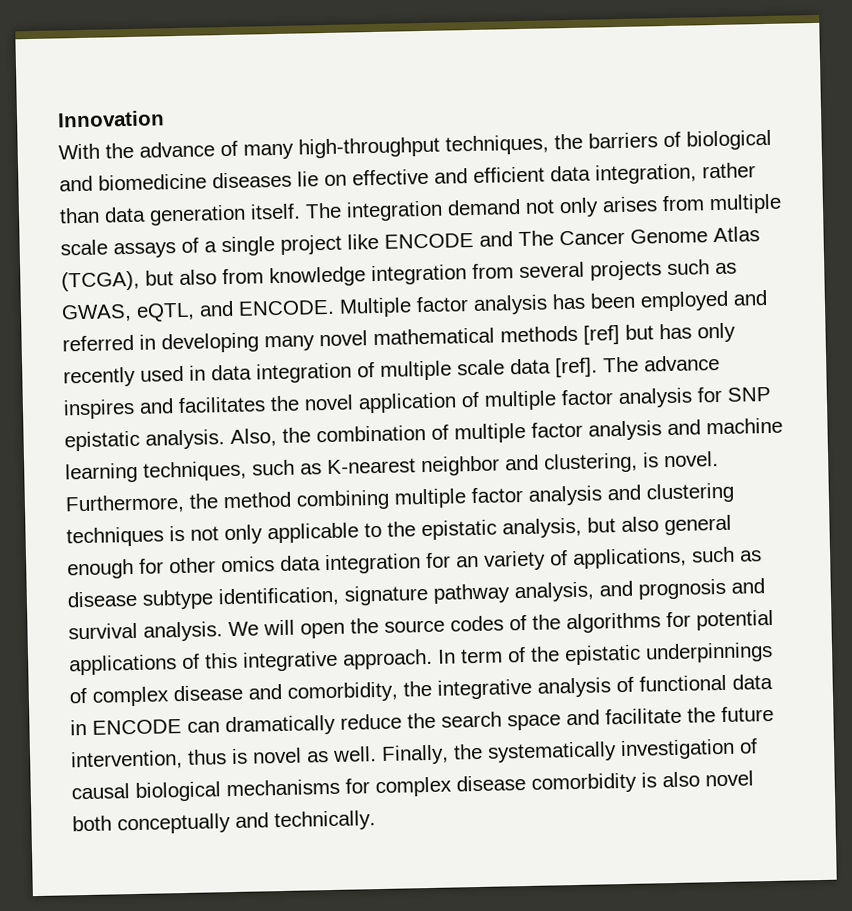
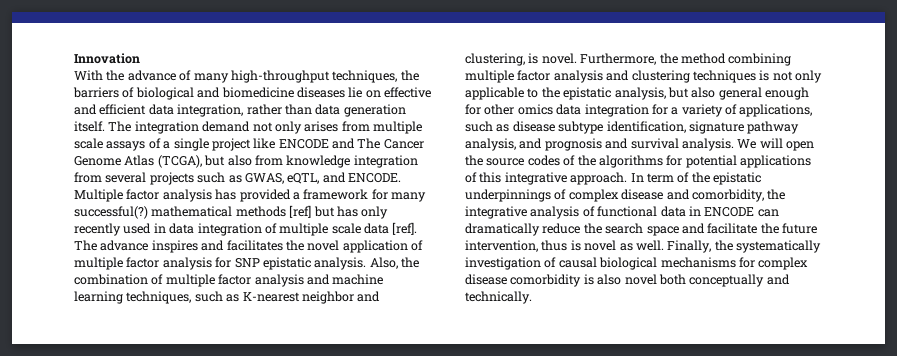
- Multiple factor analysis has been employed and referred in developing many novel mathematical methods [ref] but has only recently used in data integration of multiple scale data [ref].
+ Multiple factor analysis has provided a framework for many successful(?) mathematical methods [ref] but has only recently used in data integration of multiple scale data [ref].
- Furthermore, the method combining multiple factor analysis and clustering techniques is not only applicable to the epistatic analysis, but also general enough for other omics data integration for an variety of applications, such as disease subtype identification, signature pathway analysis, and prognosis and survival analysis.
+ Furthermore, the method combining multiple factor analysis and clustering techniques is not only applicable to the epistatic analysis, but also general enough for other omics data integration for a variety of applications, such as disease subtype identification, signature pathway analysis, and prognosis and survival analysis.

